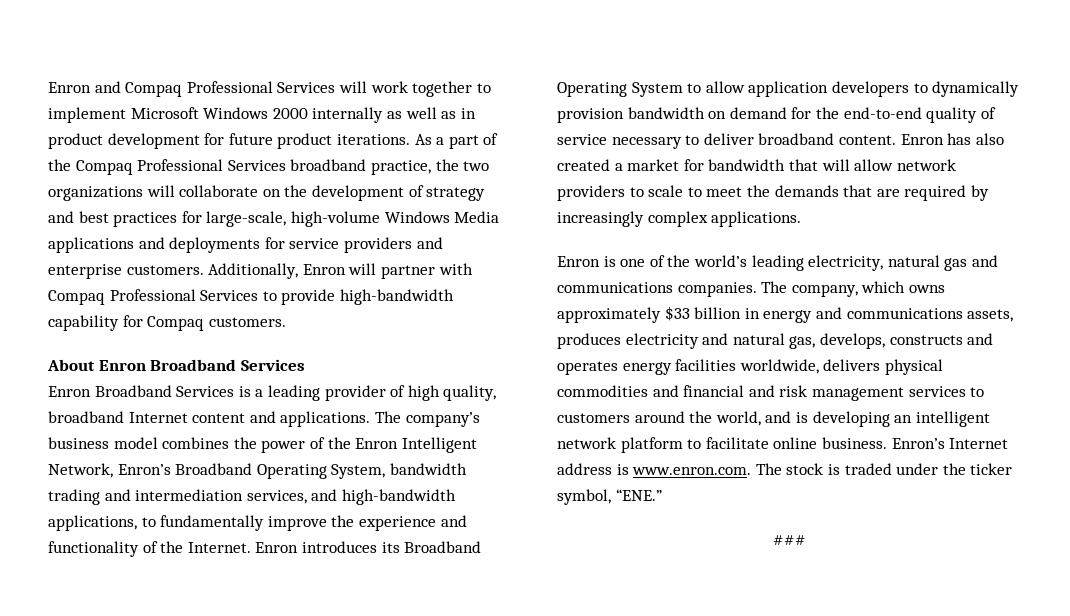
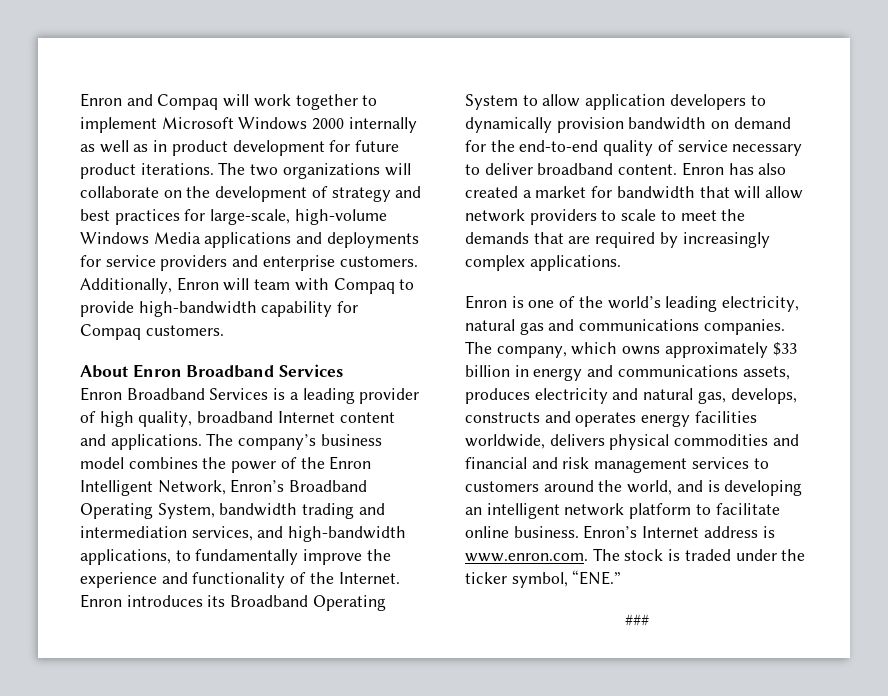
- Enron and Compaq Professional Services will work together to implement Microsoft Windows 2000 internally as well as in product development for future product iterations.
+ Enron and Compaq will work together to implement Microsoft Windows 2000 internally as well as in product development for future product iterations.
- As a part of the Compaq Professional Services broadband practice, the two organizations will collaborate on the development of strategy and best practices for large-scale, high-volume Windows Media applications and deployments for service providers and enterprise customers.
+ The two organizations will collaborate on the development of strategy and best practices for large-scale, high-volume Windows Media applications and deployments for service providers and enterprise customers.
- Additionally, Enron will partner with Compaq Professional Services to provide high-bandwidth capability for Compaq customers.
+ Additionally, Enron will team with Compaq to provide high-bandwidth capability for Compaq customers.

